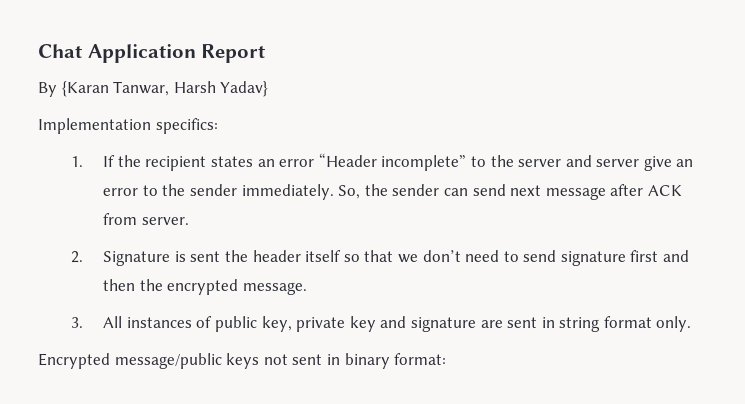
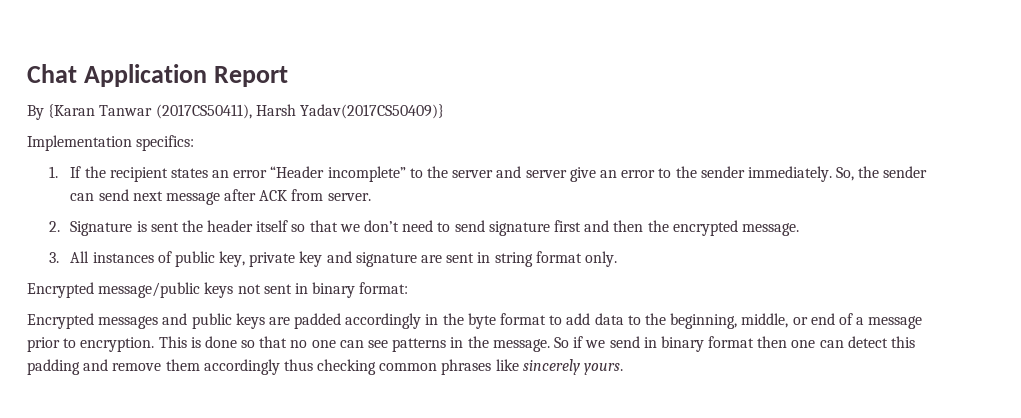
- By {Karan Tanwar, Harsh Yadav}
+ By {Karan Tanwar (2017CS50411), Harsh Yadav(2017CS50409)}
+ Encrypted messages and public keys are padded accordingly in the byte format to add data to the beginning, middle, or end of a message prior to encryption. This is done so that no one can see patterns in the message. So if we send in binary format then one can detect this padding and remove them accordingly thus checking common phrases like sincerely yours.

